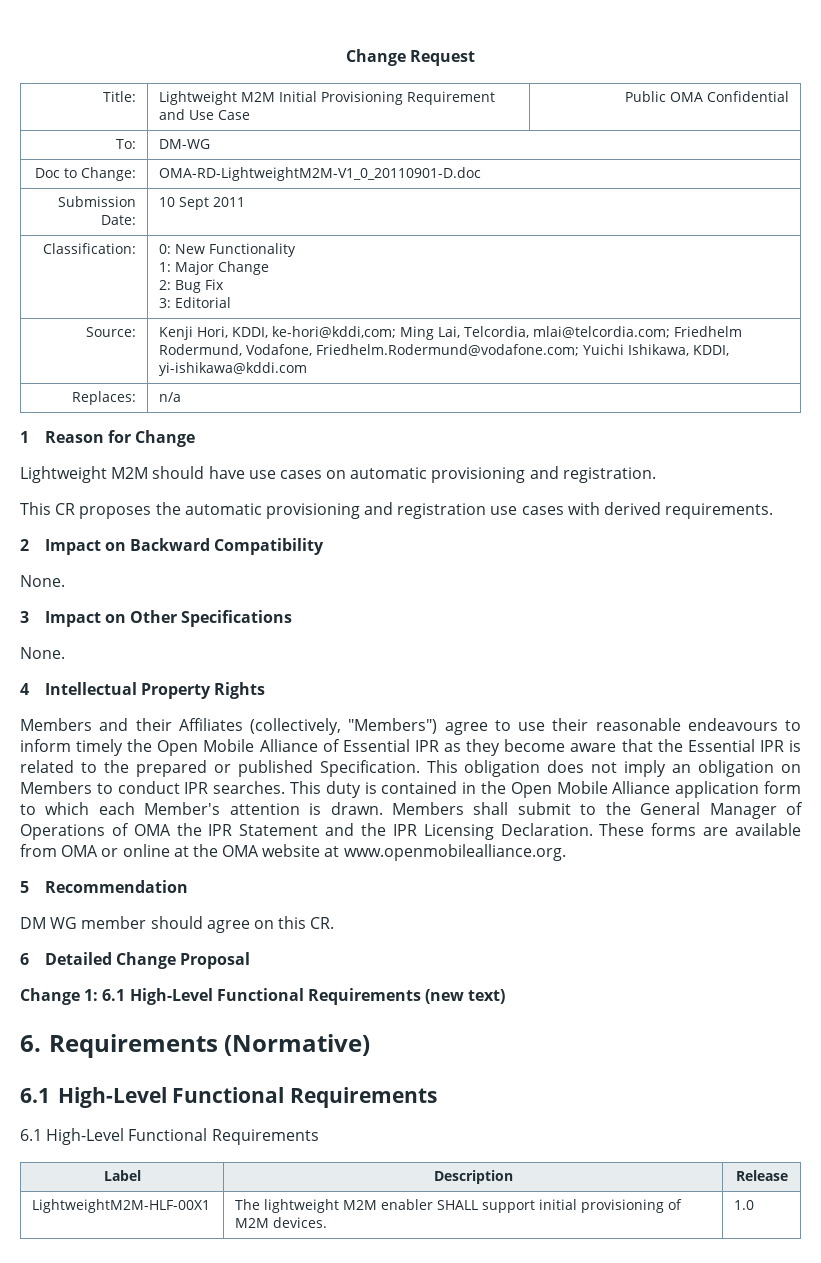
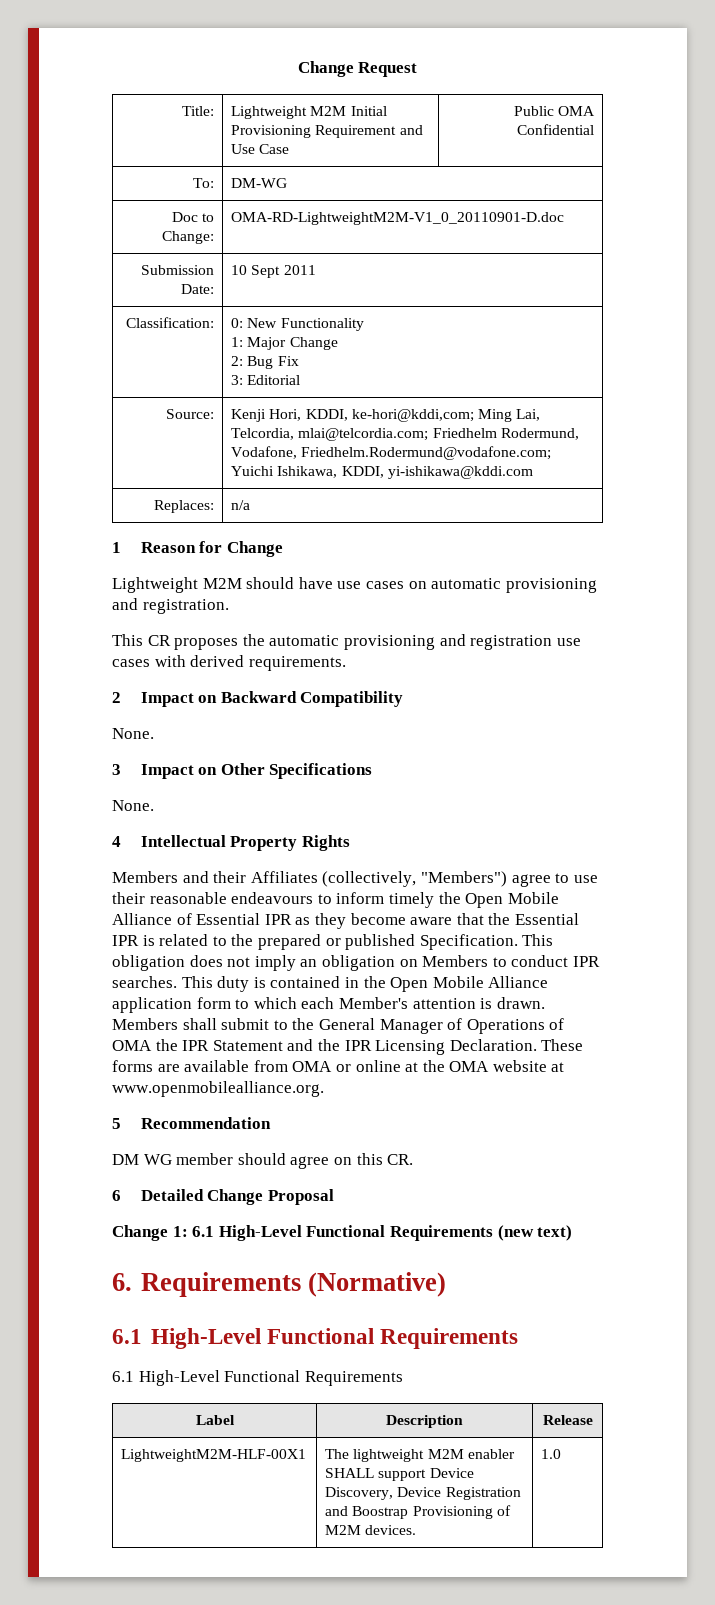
- LightweightM2M-HLF-00X1 | The lightweight M2M enabler SHALL support initial provisioning of M2M devices. | 1.0
+ LightweightM2M-HLF-00X1 | The lightweight M2M enabler SHALL support Device Discovery, Device Registration and Boostrap Provisioning of M2M devices. | 1.0

